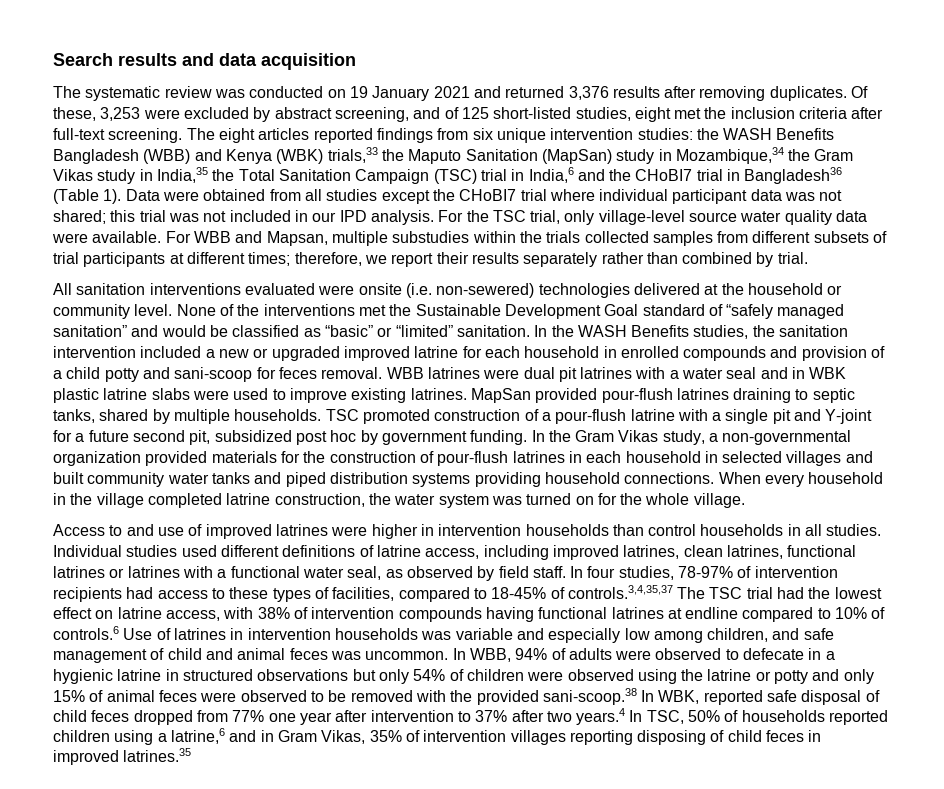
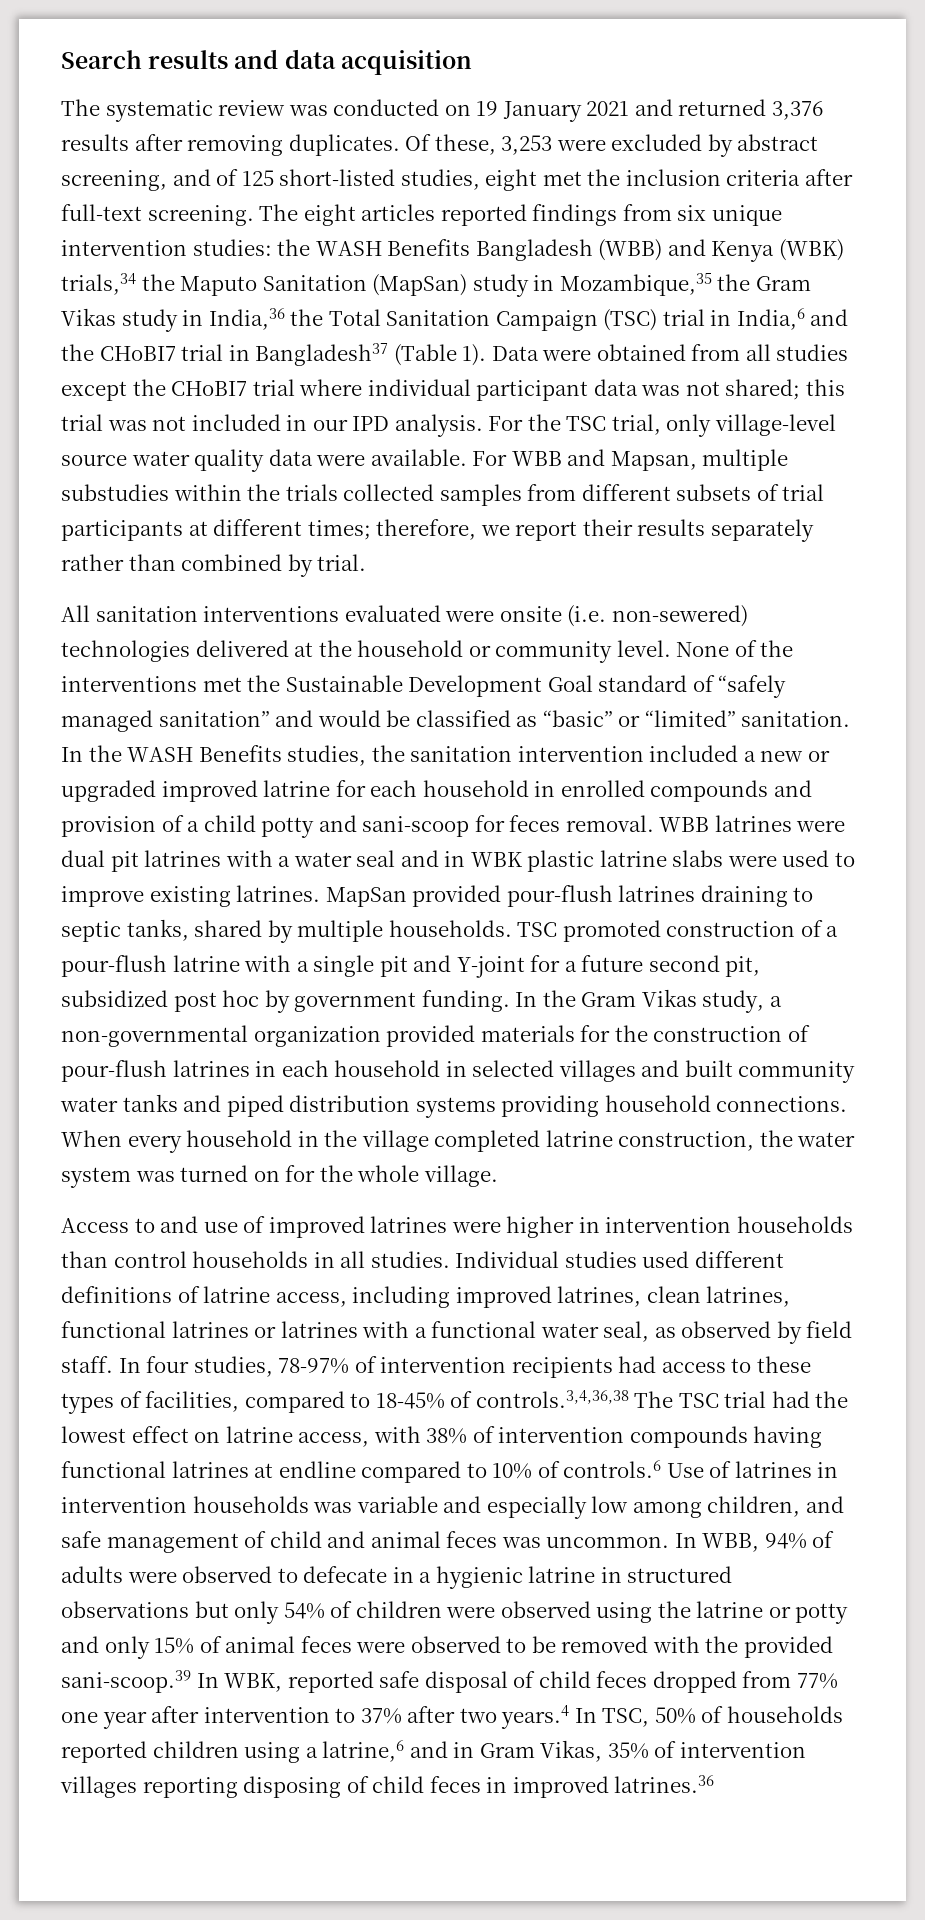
- The eight articles reported findings from six unique intervention studies: the WASH Benefits Bangladesh (WBB) and Kenya (WBK) trials,33 the Maputo Sanitation (MapSan) study in Mozambique,34 the Gram Vikas study in India,35 the Total Sanitation Campaign (TSC) trial in India,6 and the CHoBI7 trial in Bangladesh36 (Table 1).
+ The eight articles reported findings from six unique intervention studies: the WASH Benefits Bangladesh (WBB) and Kenya (WBK) trials,34 the Maputo Sanitation (MapSan) study in Mozambique,35 the Gram Vikas study in India,36 the Total Sanitation Campaign (TSC) trial in India,6 and the CHoBI7 trial in Bangladesh37 (Table 1).
- In four studies, 78-97% of intervention recipients had access to these types of facilities, compared to 18-45% of controls.3,4,35,37 The TSC trial had the lowest effect on latrine access, with 38% of intervention compounds having functional latrines at endline compared to 10% of controls.6 Use of latrines in intervention households was variable and especially low among children, and safe management of child and animal feces was uncommon.
+ In four studies, 78-97% of intervention recipients had access to these types of facilities, compared to 18-45% of controls.3,4,36,38 The TSC trial had the lowest effect on latrine access, with 38% of intervention compounds having functional latrines at endline compared to 10% of controls.6 Use of latrines in intervention households was variable and especially low among children, and safe management of child and animal feces was uncommon.
- In WBB, 94% of adults were observed to defecate in a hygienic latrine in structured observations but only 54% of children were observed using the latrine or potty and only 15% of animal feces were observed to be removed with the provided sani-scoop.38 In WBK, reported safe disposal of child feces dropped from 77% one year after intervention to 37% after two years.4 In TSC, 50% of households reported children using a latrine,6 and in Gram Vikas, 35% of intervention villages reporting disposing of child feces in improved latrines.35
+ In WBB, 94% of adults were observed to defecate in a hygienic latrine in structured observations but only 54% of children were observed using the latrine or potty and only 15% of animal feces were observed to be removed with the provided sani-scoop.39 In WBK, reported safe disposal of child feces dropped from 77% one year after intervention to 37% after two years.4 In TSC, 50% of households reported children using a latrine,6 and in Gram Vikas, 35% of intervention villages reporting disposing of child feces in improved latrines.36

